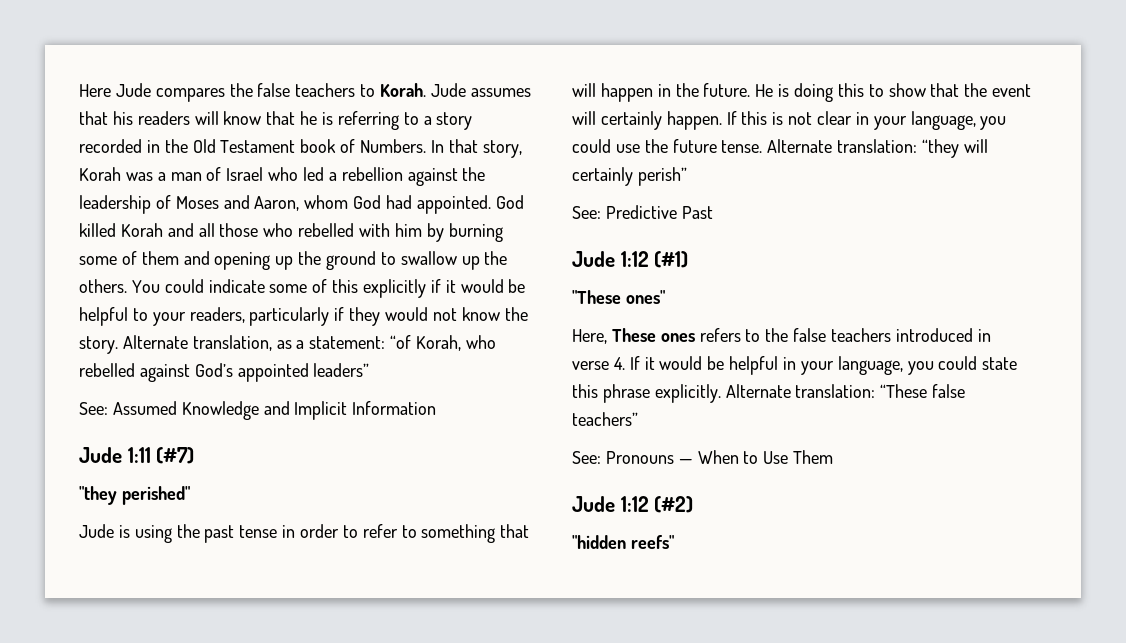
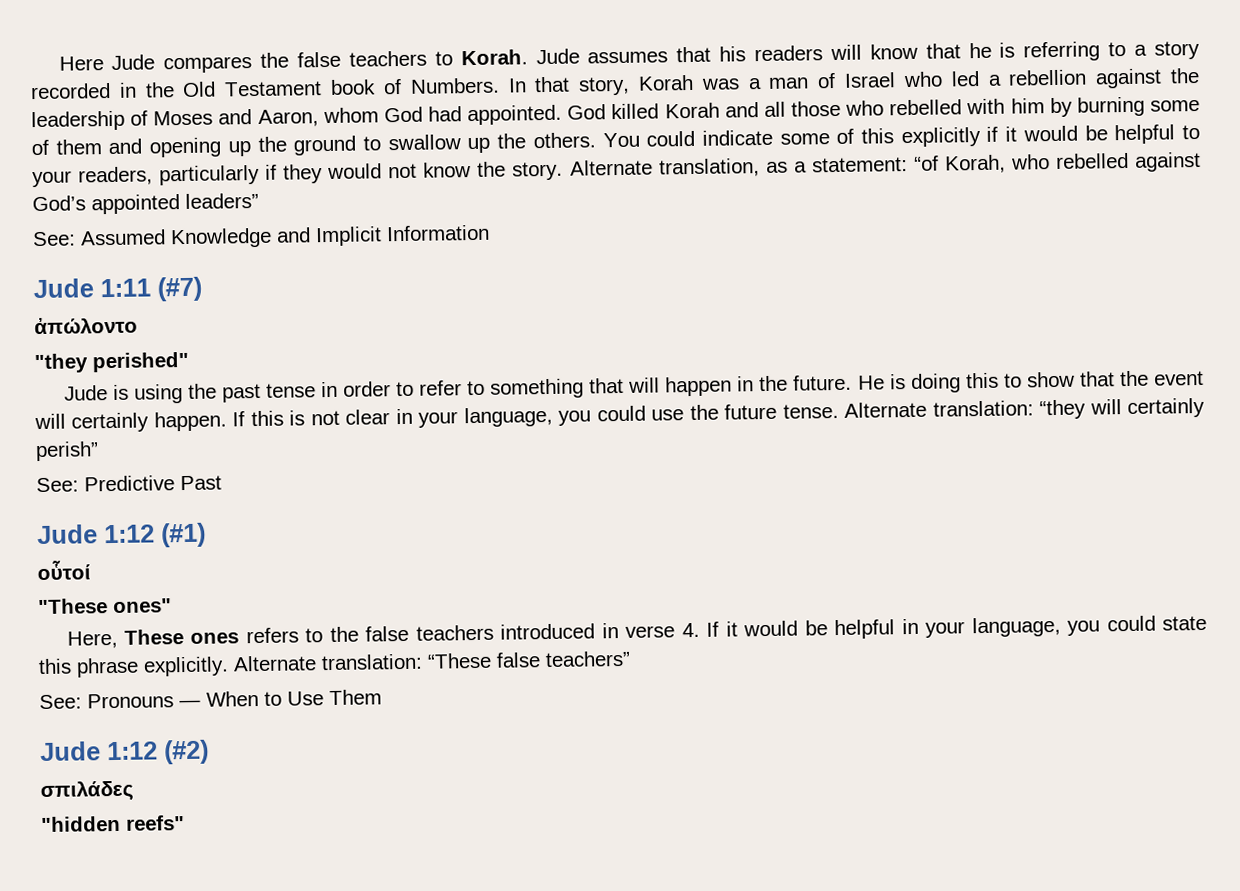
+ ἀπώλοντο
+ οὗτοί
+ σπιλάδες

